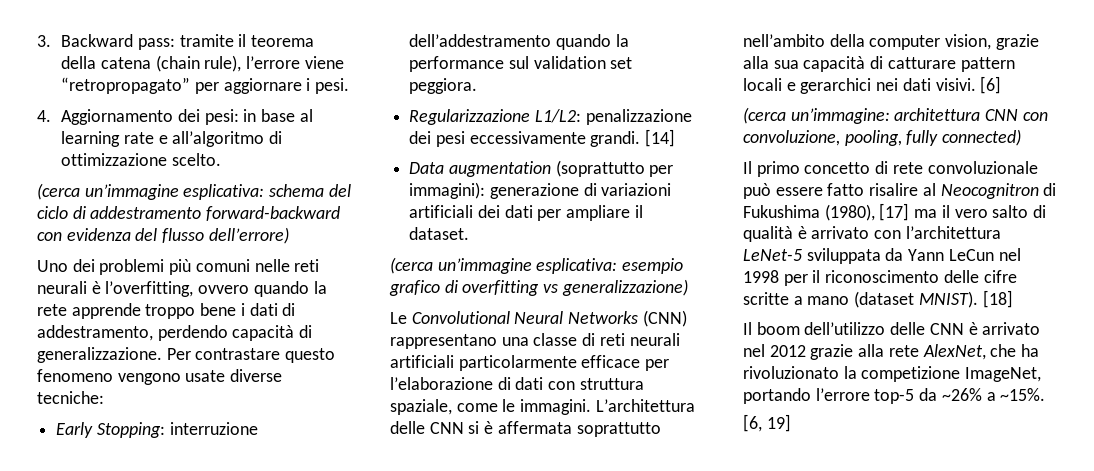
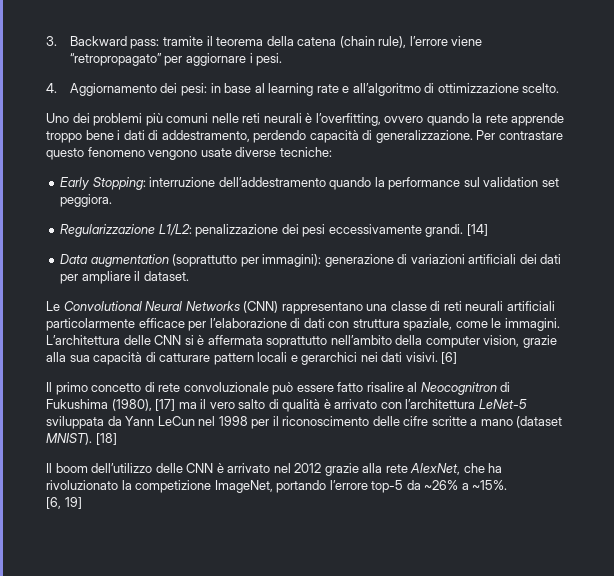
- (cerca un’immagine esplicativa: schema del ciclo di addestramento forward-backward con evidenza del flusso dell’errore)
- (cerca un’immagine esplicativa: esempio grafico di overfitting vs generalizzazione)
- (cerca un’immagine: architettura CNN con convoluzione, pooling, fully connected)

